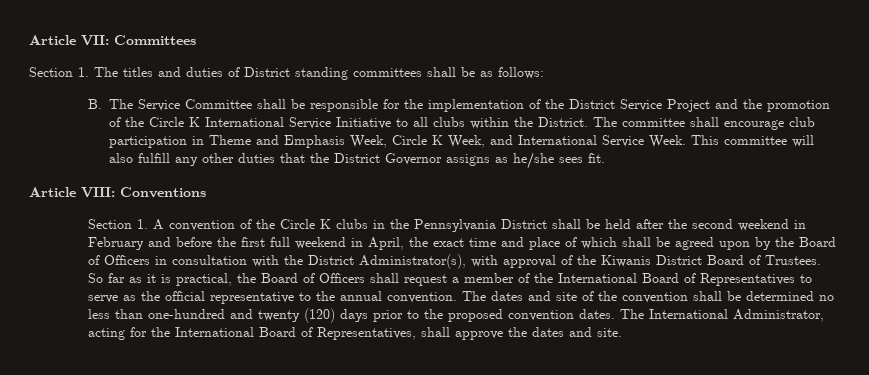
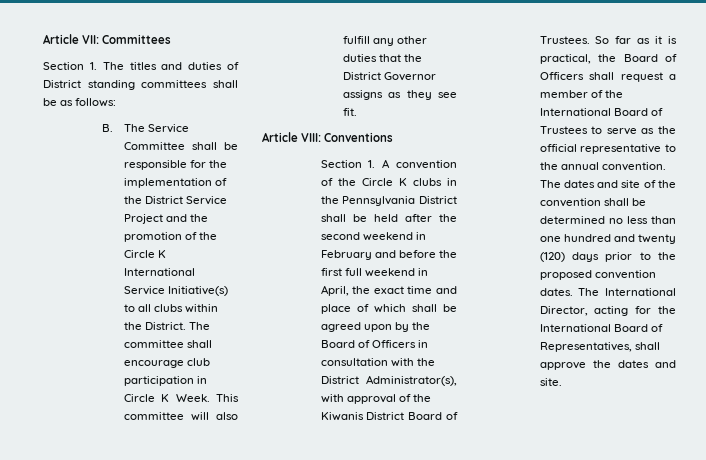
- B. The Service Committee shall be responsible for the implementation of the District Service Project and the promotion of the Circle K International Service Initiative to all clubs within the District.
+ B. The Service Committee shall be responsible for the implementation of the District Service Project and the promotion of the Circle K International Service Initiative(s) to all clubs within the District.
- The committee shall encourage club participation in Theme and Emphasis Week, Circle K Week, and International Service Week.
+ The committee shall encourage club participation in Circle K Week.
- This committee will also fulfill any other duties that the District Governor assigns as he/she sees fit.
+ This committee will also fulfill any other duties that the District Governor assigns as they see fit.
- So far as it is practical, the Board of Officers shall request a member of the International Board of Representatives to serve as the official representative to the annual convention.
+ So far as it is practical, the Board of Officers shall request a member of the International Board of Trustees to serve as the official representative to the annual convention.
- The dates and site of the convention shall be determined no less than one-hundred and twenty (120) days prior to the proposed convention dates.
+ The dates and site of the convention shall be determined no less than one hundred and twenty (120) days prior to the proposed convention dates.
- The International Administrator, acting for the International Board of Representatives, shall approve the dates and site.
+ The International Director, acting for the International Board of Representatives, shall approve the dates and site.

